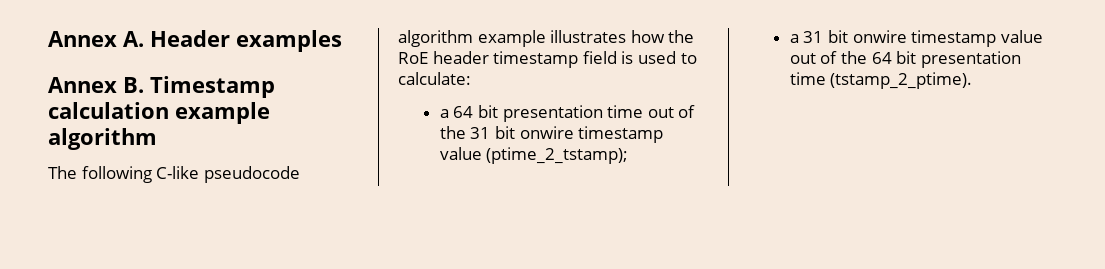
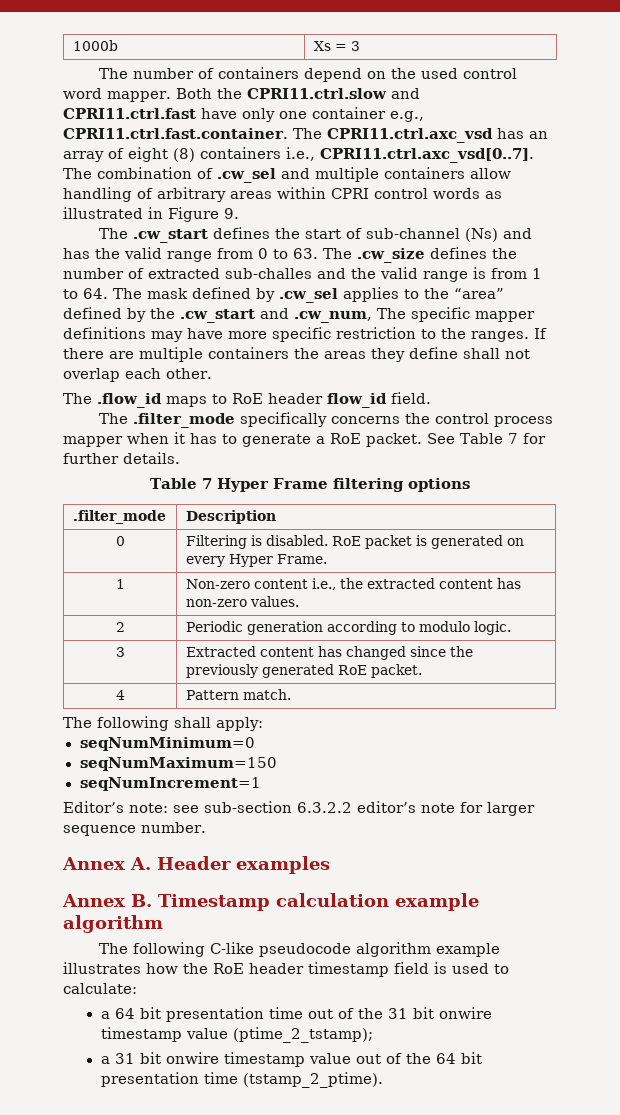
+ 1000b | Xs = 3
+ The number of containers depend on the used control word mapper. Both the CPRI11.ctrl.slow and CPRI11.ctrl.fast have only one container e.g., CPRI11.ctrl.fast.container. The CPRI11.ctrl.axc_vsd has an array of eight (8) containers i.e., CPRI11.ctrl.axc_vsd[0..7]. The combination of .cw_sel and multiple containers allow handling of arbitrary areas within CPRI control words as illustrated in Figure 9.
+ The .cw_start defines the start of sub-channel (Ns) and has the valid range from 0 to 63. The .cw_size defines the number of extracted sub-challes and the valid range is from 1 to 64. The mask defined by .cw_sel applies to the “area” defined by the .cw_start and .cw_num, The specific mapper definitions may have more specific restriction to the ranges. If there are multiple containers the areas they define shall not overlap each other.
+ The .flow_id maps to RoE header flow_id field.
+ The .filter_mode specifically concerns the control process mapper when it has to generate a RoE packet. See Table 7 for further details.
+ Table 7 Hyper Frame filtering options
+ .filter_mode | Description
+ 0 | Filtering is disabled. RoE packet is generated on every Hyper Frame.
+ 1 | Non-zero content i.e., the extracted content has non-zero values.
+ 2 | Periodic generation according to modulo logic.
+ 3 | Extracted content has changed since the previously generated RoE packet.
+ 4 | Pattern match.
+ The following shall apply:
+ seqNumMinimum=0
+ seqNumMaximum=150
+ seqNumIncrement=1
+ Editor’s note: see sub-section 6.3.2.2 editor’s note for larger sequence number.

